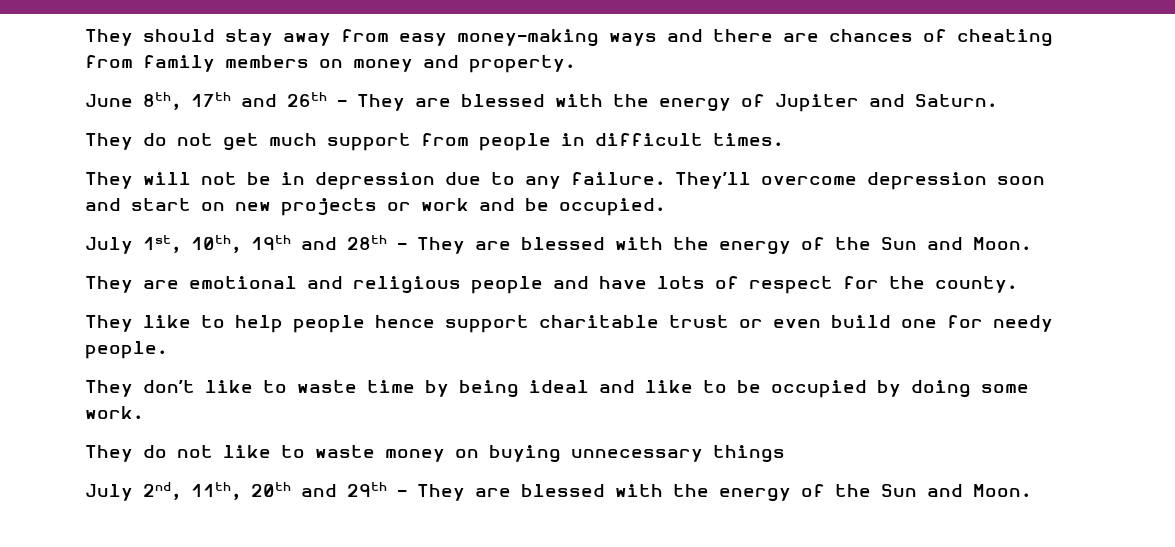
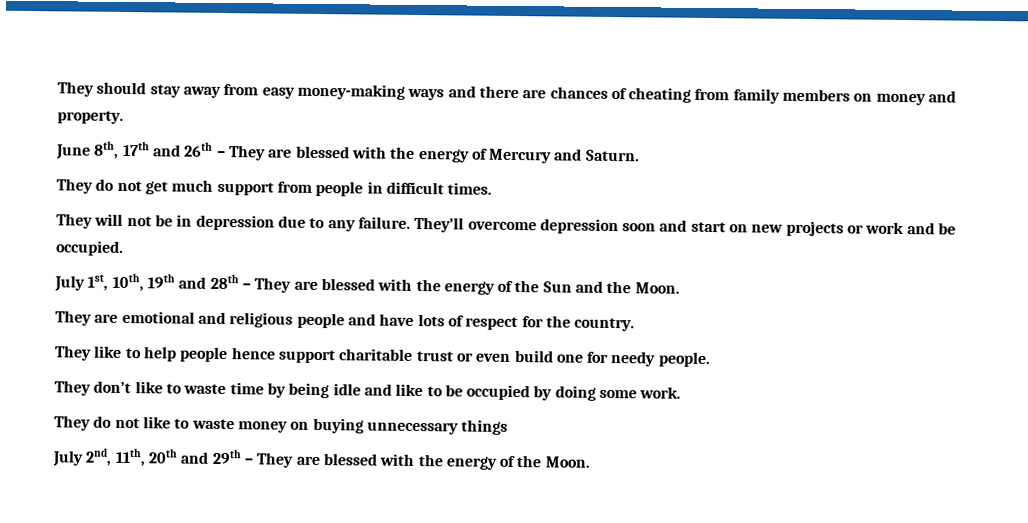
- June 8th, 17th and 26th – They are blessed with the energy of Jupiter and Saturn.
+ June 8th, 17th and 26th – They are blessed with the energy of Mercury and Saturn.
- July 1st, 10th, 19th and 28th – They are blessed with the energy of the Sun and Moon.
+ July 1st, 10th, 19th and 28th – They are blessed with the energy of the Sun and the Moon.
- They are emotional and religious people and have lots of respect for the county.
+ They are emotional and religious people and have lots of respect for the country.
- They don’t like to waste time by being ideal and like to be occupied by doing some work.
+ They don’t like to waste time by being idle and like to be occupied by doing some work.
- July 2nd, 11th, 20th and 29th – They are blessed with the energy of the Sun and Moon.
+ July 2nd, 11th, 20th and 29th – They are blessed with the energy of the Moon.

